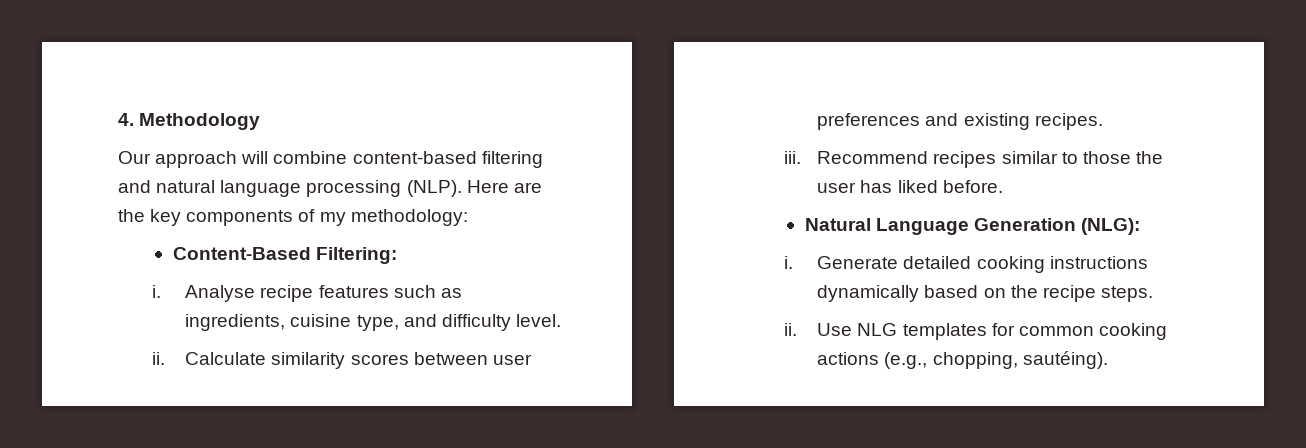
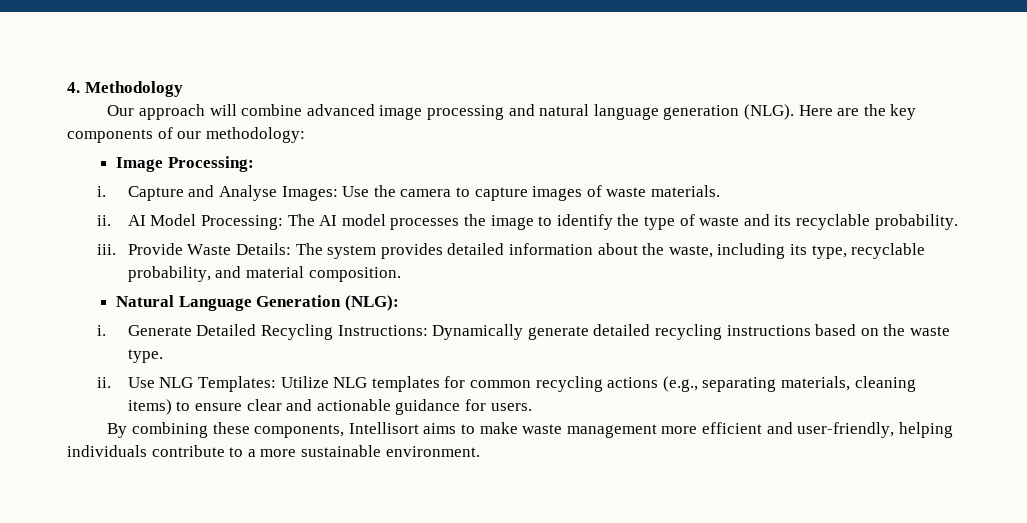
- Our approach will combine content-based filtering and natural language processing (NLP).
+ Our approach will combine advanced image processing and natural language generation (NLG).
- Here are the key components of my methodology:
+ Here are the key components of our methodology:
- Content-Based Filtering:
- i. Analyse recipe features such as ingredients, cuisine type, and difficulty level.
- ii. Calculate similarity scores between user preferences and existing recipes.
- iii. Recommend recipes similar to those the user has liked before.
+ Image Processing:
+ i. Capture and Analyse Images: Use the camera to capture images of waste materials.
+ ii. AI Model Processing: The AI model processes the image to identify the type of waste and its recyclable probability.
+ iii. Provide Waste Details: The system provides detailed information about the waste, including its type, recyclable probability, and material composition.
- Generate detailed cooking instructions dynamically based on the recipe steps.
+ Generate Detailed Recycling Instructions: Dynamically generate detailed recycling instructions based on the waste type.
- Use NLG templates for common cooking actions (e.g., chopping, sautéing).
+ Use NLG Templates: Utilize NLG templates for common recycling actions (e.g., separating materials, cleaning items) to ensure clear and actionable guidance for users.
+ By combining these components, Intellisort aims to make waste management more efficient and user-friendly, helping individuals contribute to a more sustainable environment.

